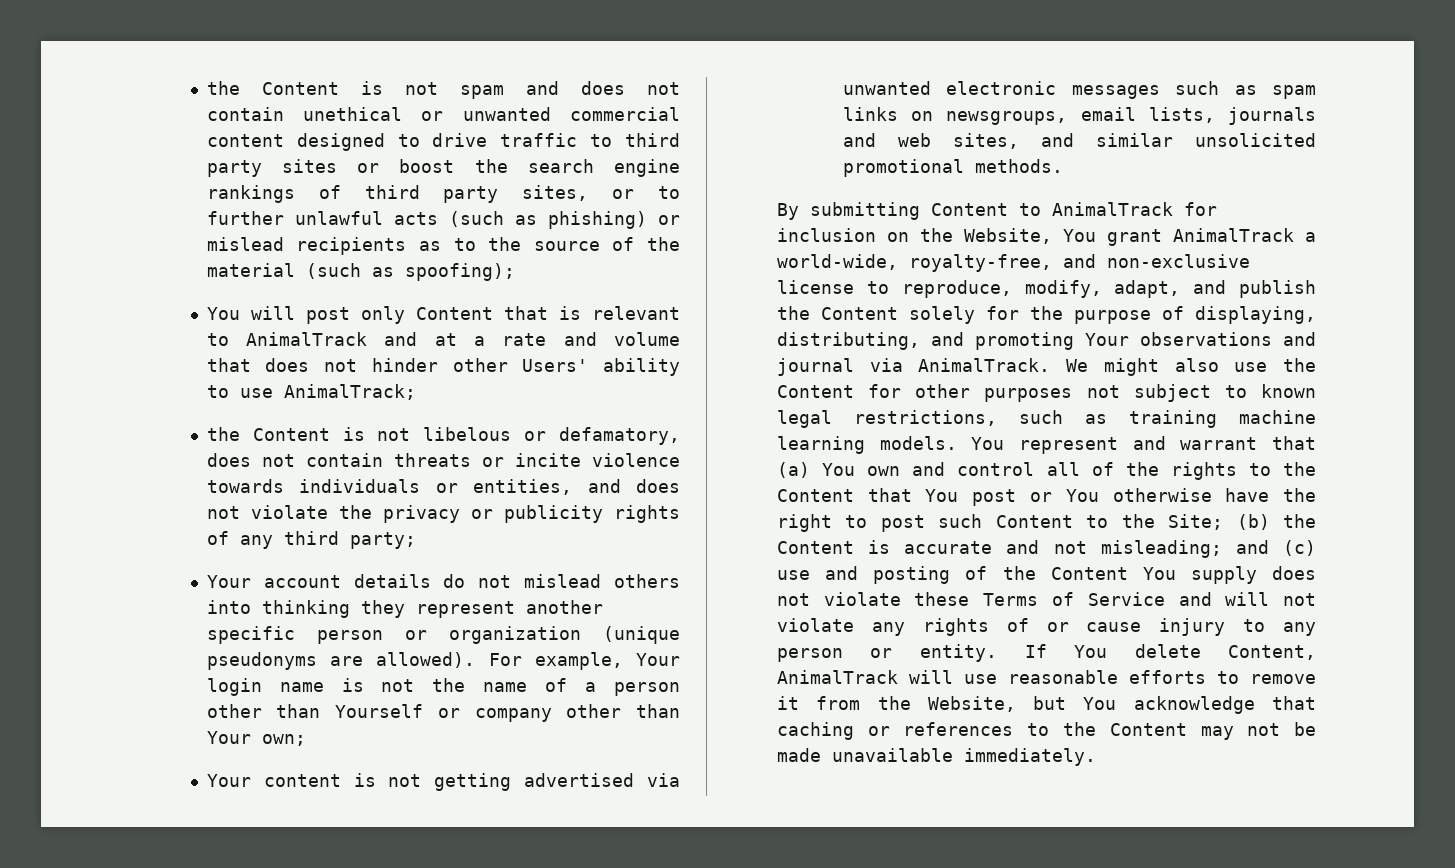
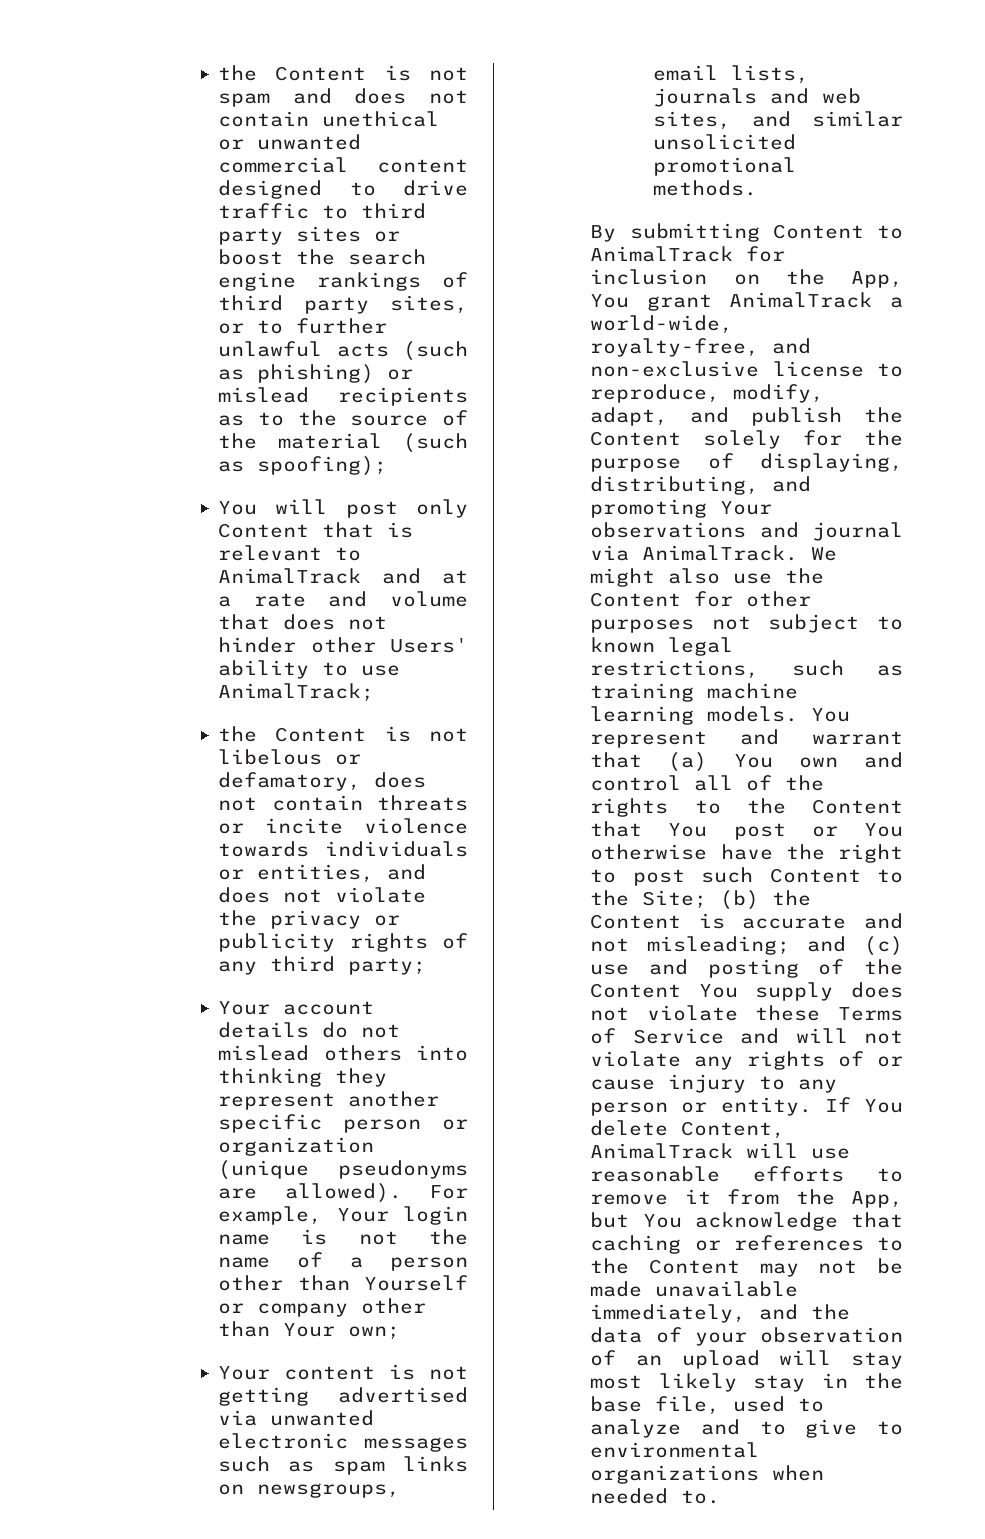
- By submitting Content to AnimalTrack for inclusion on the Website, You grant AnimalTrack a world-wide, royalty-free, and non-exclusive license to reproduce, modify, adapt, and publish the Content solely for the purpose of displaying, distributing, and promoting Your observations and journal via AnimalTrack.
+ By submitting Content to AnimalTrack for inclusion on the App, You grant AnimalTrack a world-wide, royalty-free, and non-exclusive license to reproduce, modify, adapt, and publish the Content solely for the purpose of displaying, distributing, and promoting Your observations and journal via AnimalTrack.
- If You delete Content, AnimalTrack will use reasonable efforts to remove it from the Website, but You acknowledge that caching or references to the Content may not be made unavailable immediately.
+ If You delete Content, AnimalTrack will use reasonable efforts to remove it from the App, but You acknowledge that caching or references to the Content may not be made unavailable immediately, and the data of your observation of an upload will stay most likely stay in the base file, used to analyze and to give to environmental organizations when needed to.

